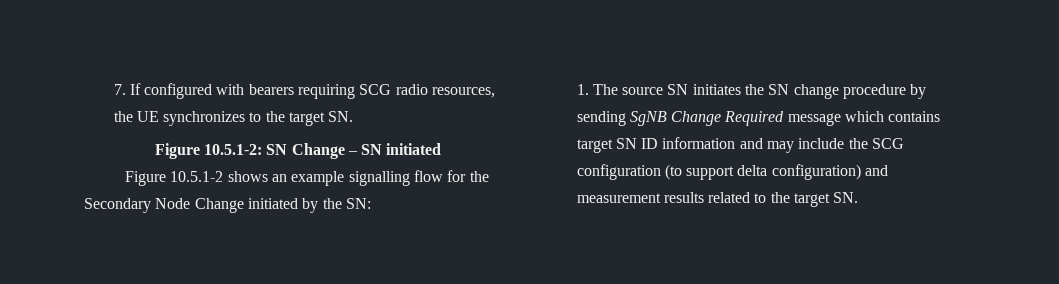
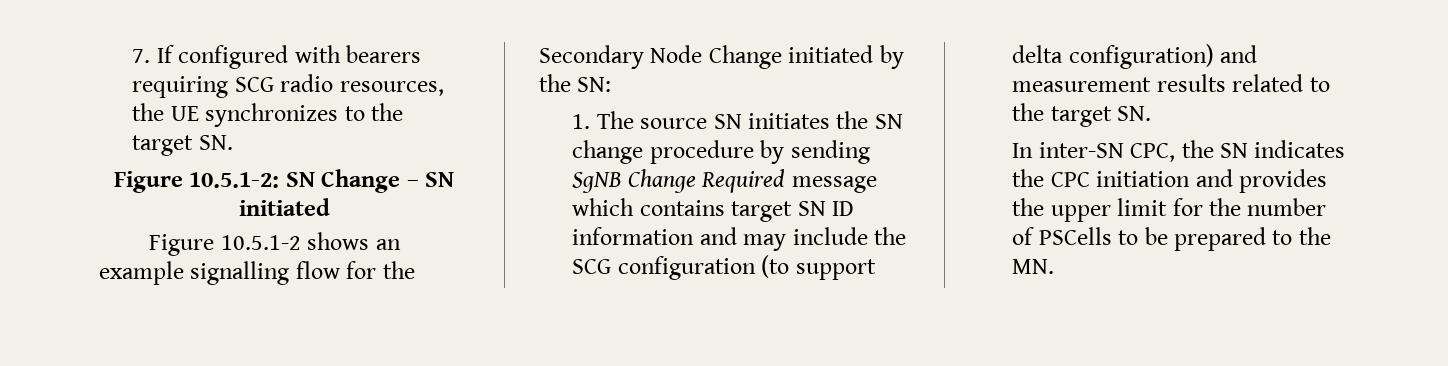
+ In inter-SN CPC, the SN indicates the CPC initiation and provides the upper limit for the number of PSCells to be prepared to the MN.

